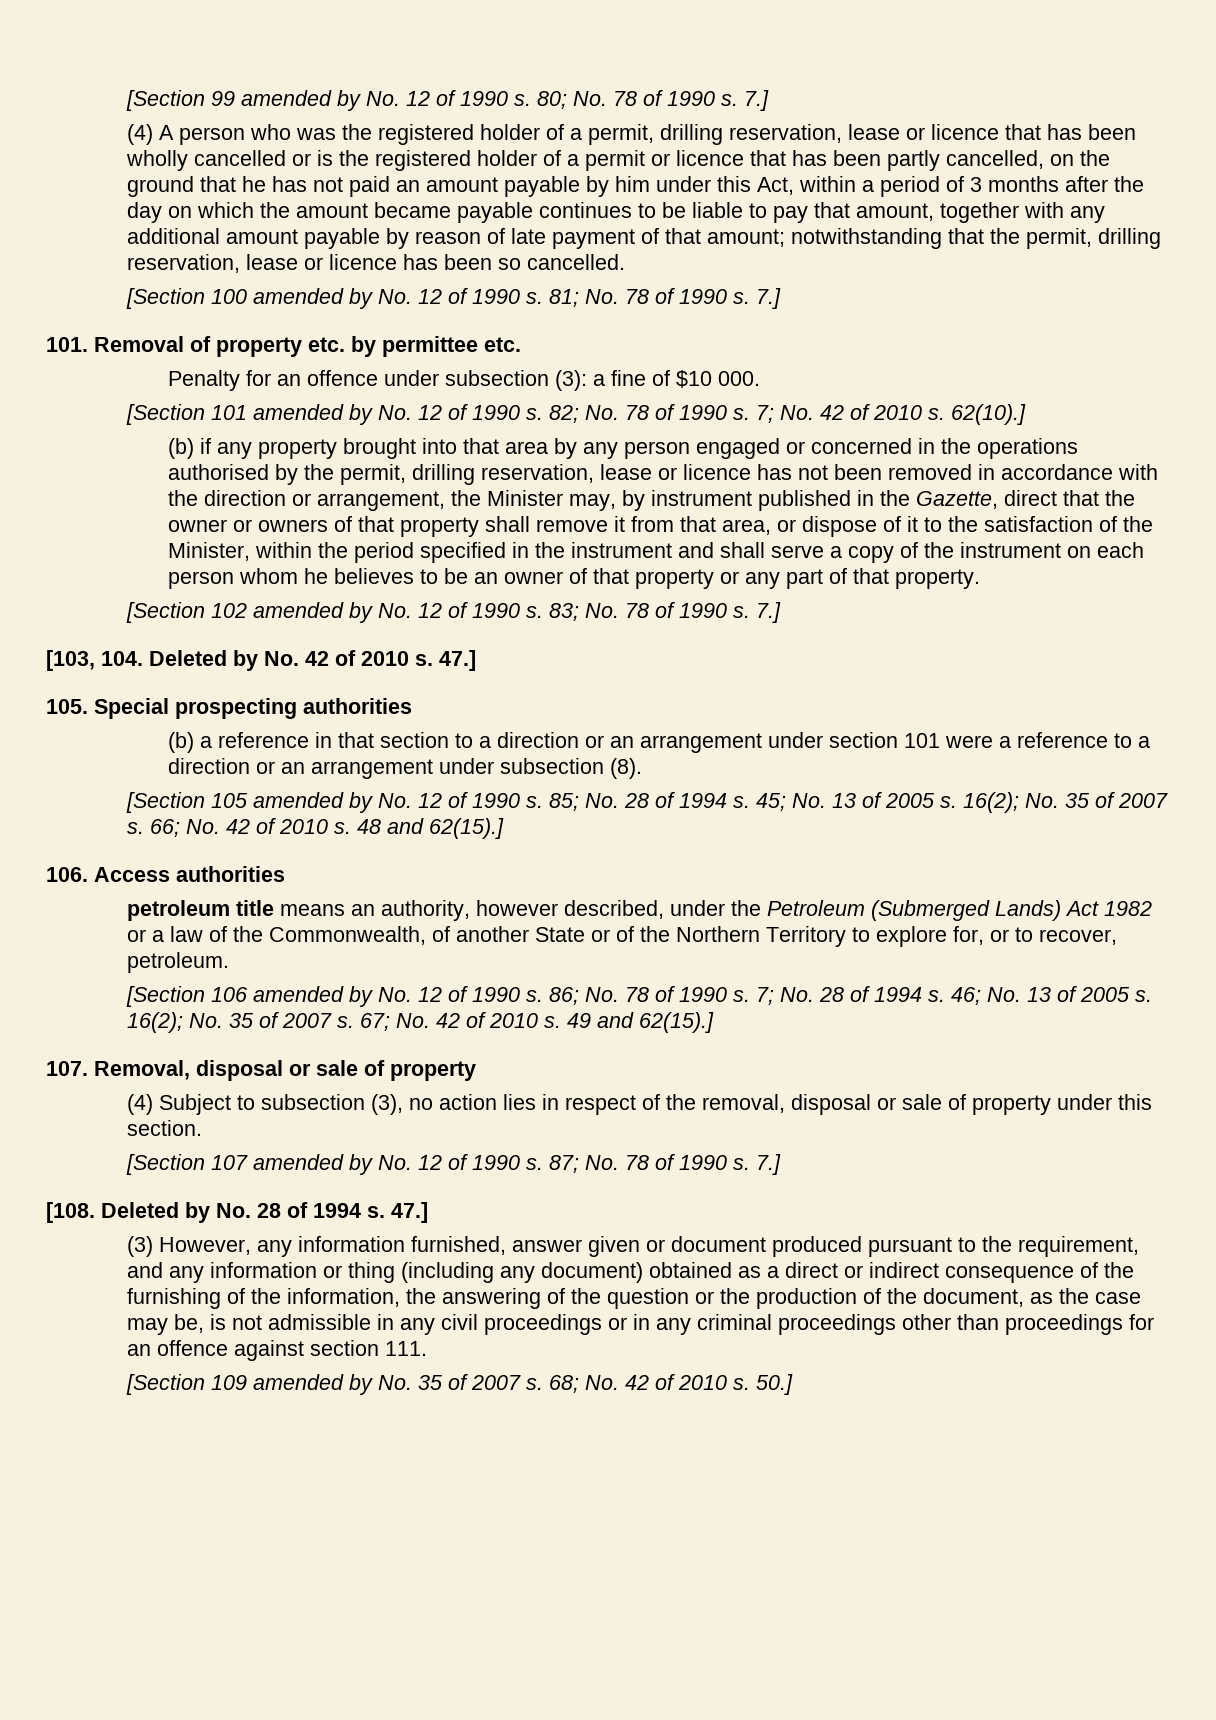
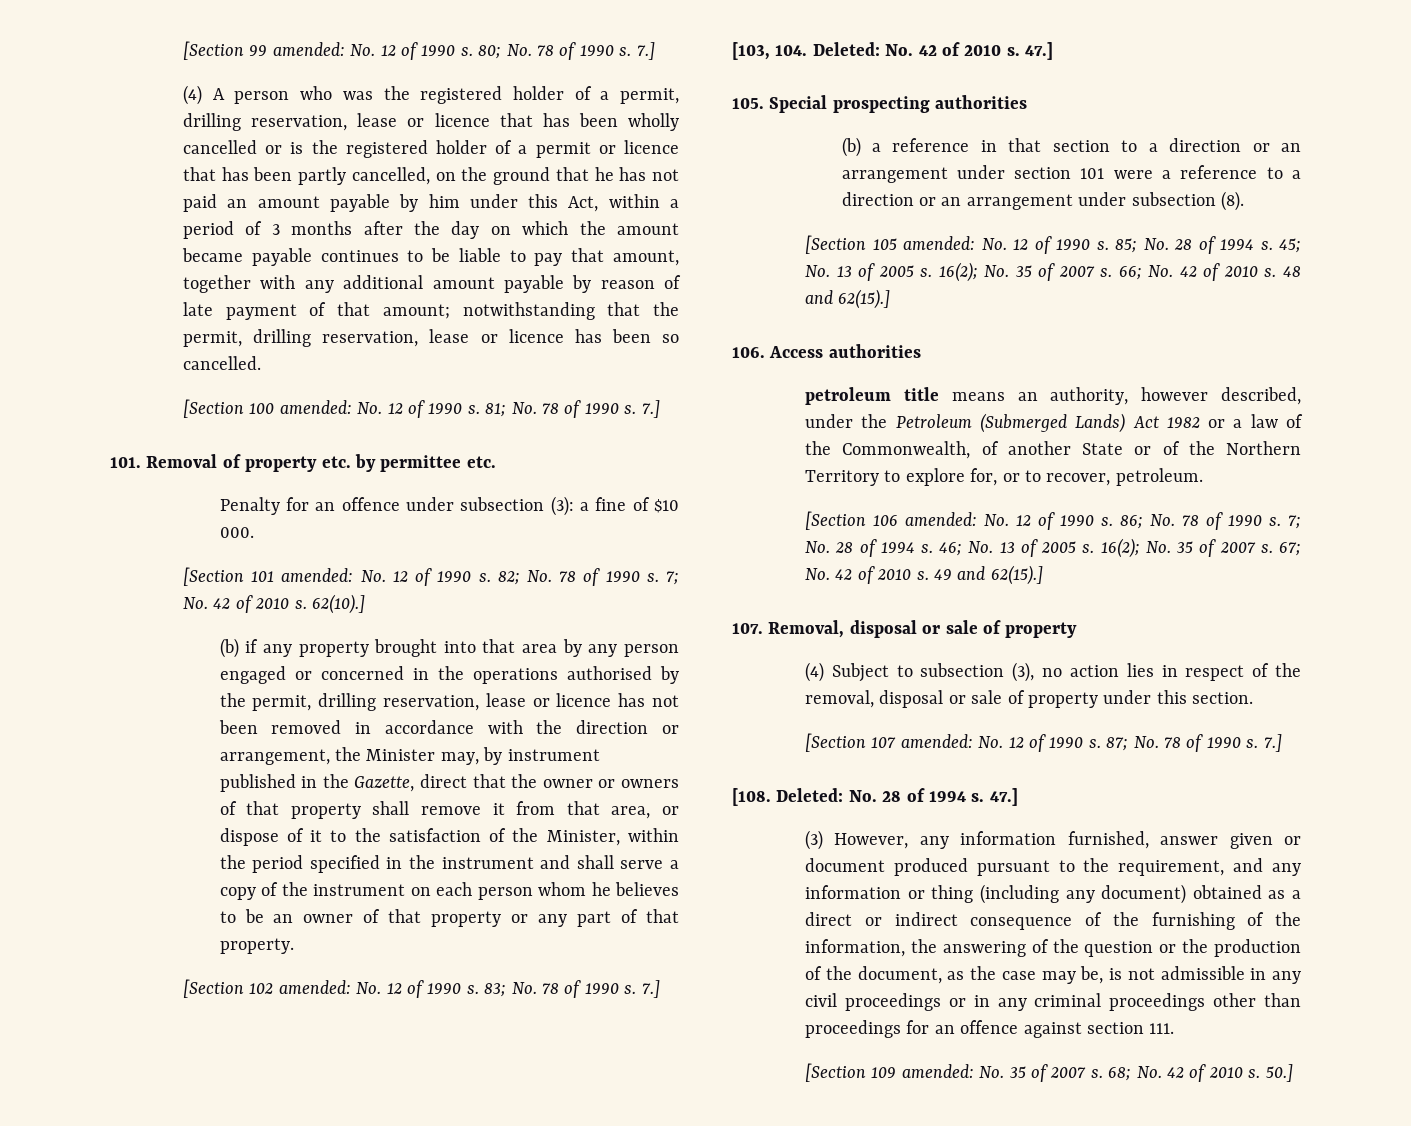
- [Section 99 amended by No. 12 of 1990 s.
+ [Section 99 amended: No. 12 of 1990 s.
- [Section 100 amended by No. 12 of 1990 s.
+ [Section 100 amended: No. 12 of 1990 s.
- [Section 101 amended by No. 12 of 1990 s.
+ [Section 101 amended: No. 12 of 1990 s.
- [Section 102 amended by No. 12 of 1990 s.
+ [Section 102 amended: No. 12 of 1990 s.
- [103, 104. Deleted by No. 42 of 2010 s.
+ [103, 104. Deleted: No. 42 of 2010 s.
- [Section 105 amended by No. 12 of 1990 s.
+ [Section 105 amended: No. 12 of 1990 s.
- [Section 106 amended by No. 12 of 1990 s.
+ [Section 106 amended: No. 12 of 1990 s.
- [Section 107 amended by No. 12 of 1990 s.
+ [Section 107 amended: No. 12 of 1990 s.
- [108. Deleted by No. 28 of 1994 s.
+ [108. Deleted: No. 28 of 1994 s.
- [Section 109 amended by No. 35 of 2007 s.
+ [Section 109 amended: No. 35 of 2007 s.

